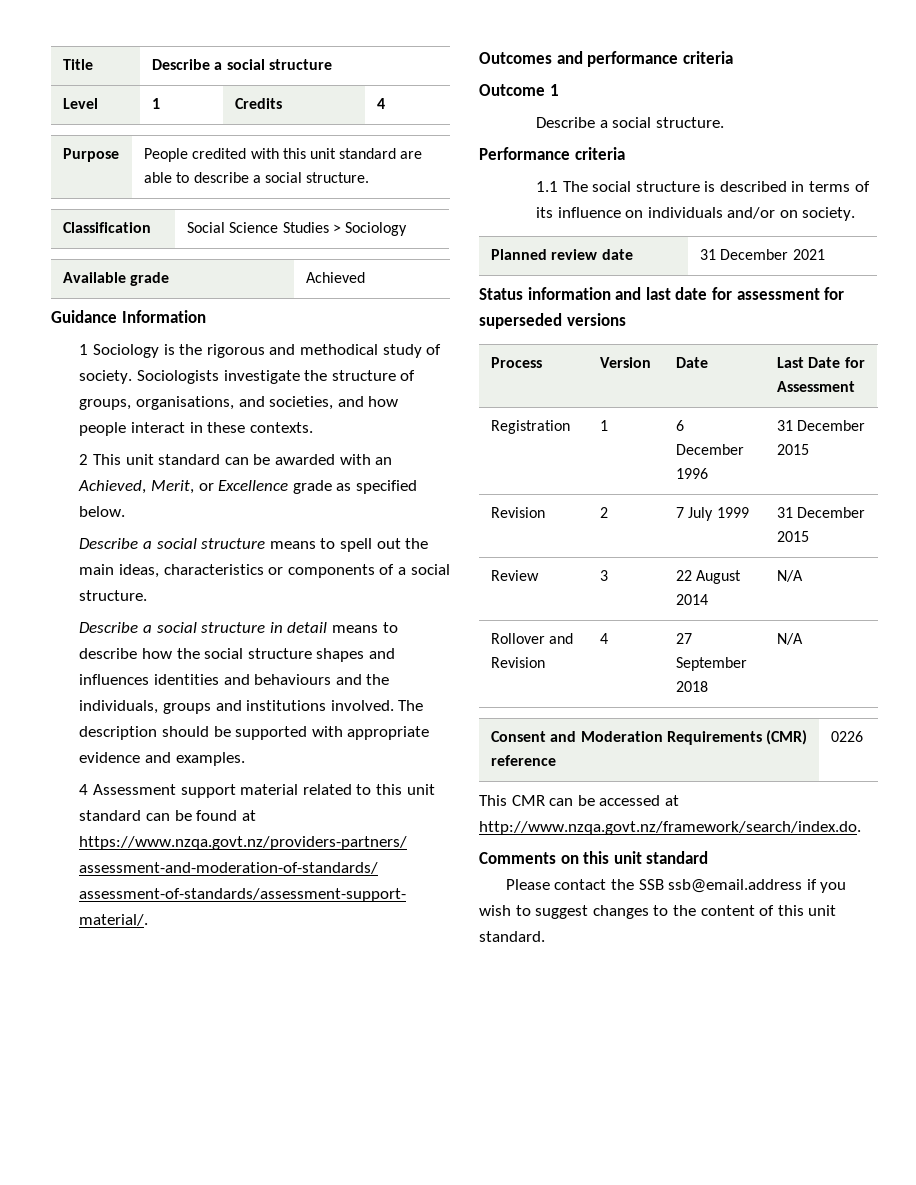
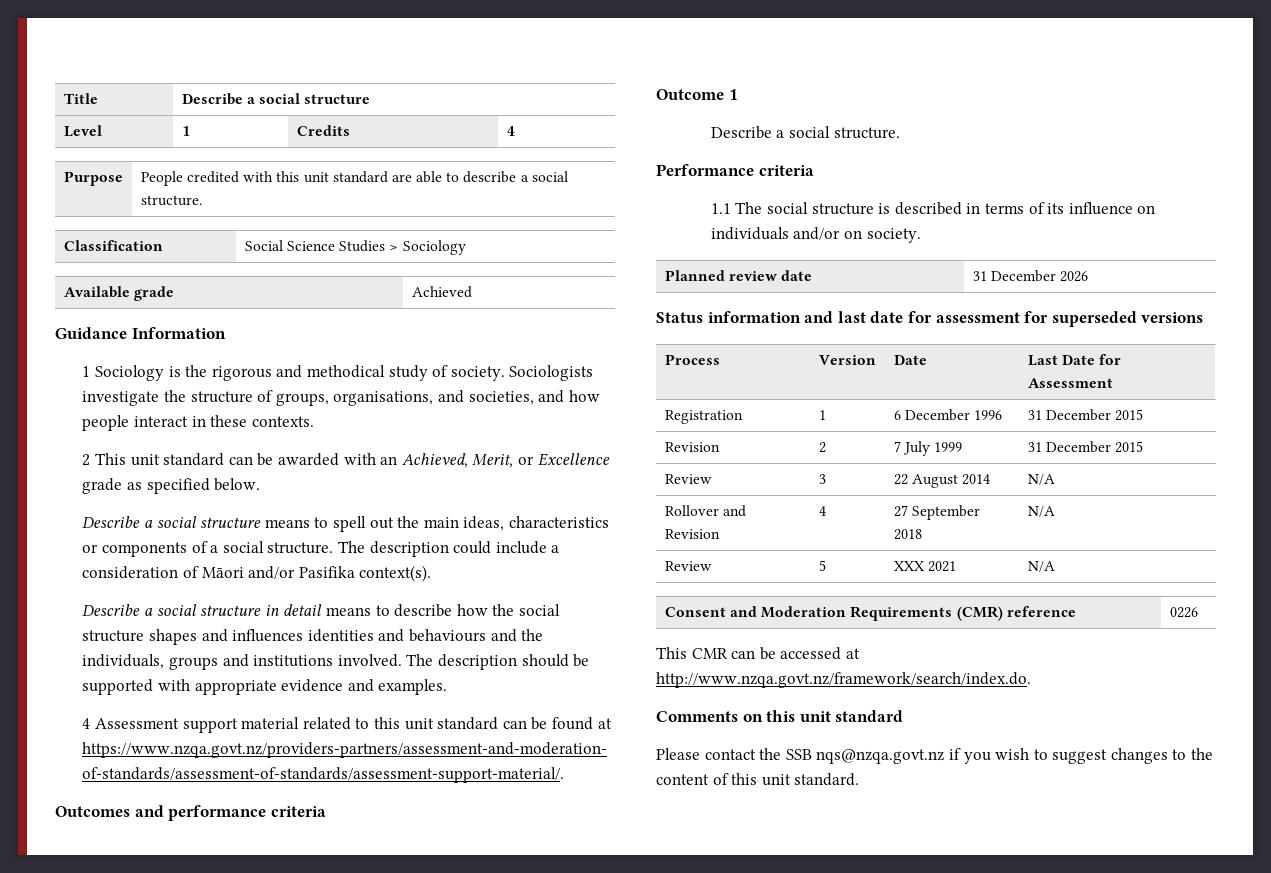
+ The description could include a consideration of Māori and/or Pasifika context(s).
- Planned review date | 31 December 2021
+ Planned review date | 31 December 2026
+ Review | 5 | XXX 2021 | N/A
- Please contact the SSB ssb@email.address if you wish to suggest changes to the content of this unit standard.
+ Please contact the SSB nqs@nzqa.govt.nz if you wish to suggest changes to the content of this unit standard.

